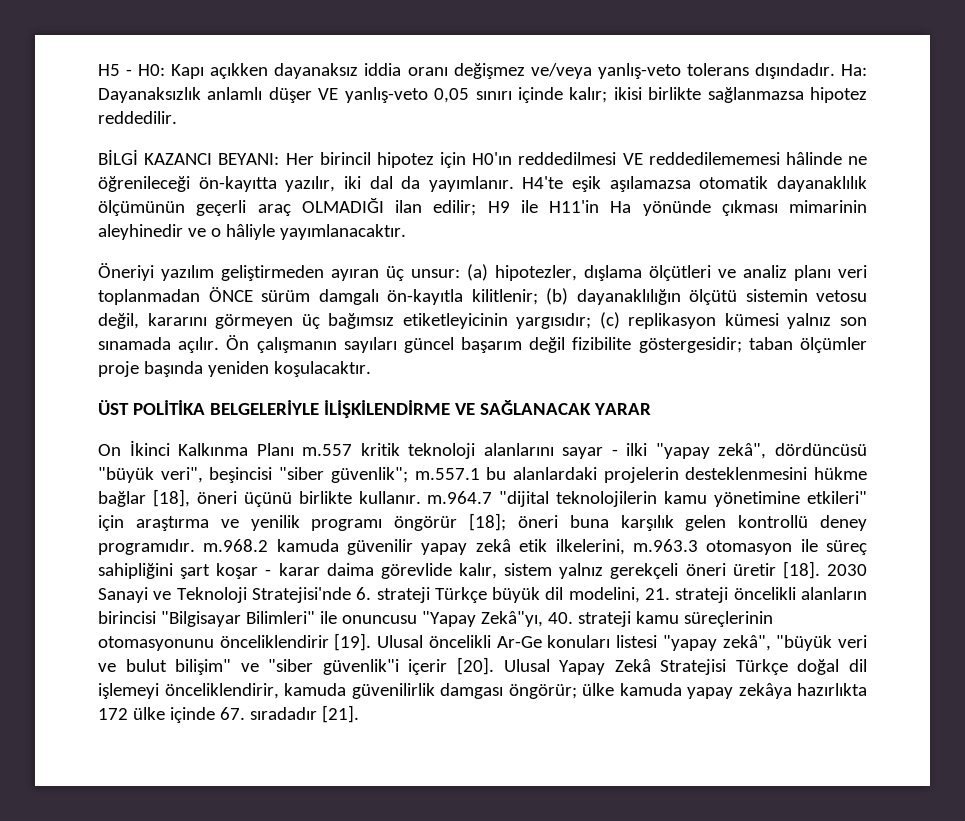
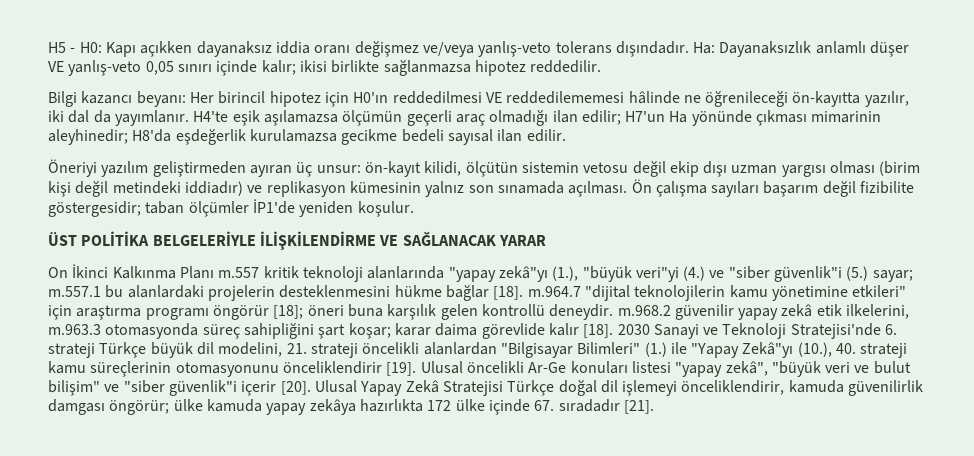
- BİLGİ KAZANCI BEYANI: Her birincil hipotez için H0'ın reddedilmesi VE reddedilememesi hâlinde ne öğrenileceği ön-kayıtta yazılır, iki dal da yayımlanır.
+ Bilgi kazancı beyanı: Her birincil hipotez için H0'ın reddedilmesi VE reddedilememesi hâlinde ne öğrenileceği ön-kayıtta yazılır, iki dal da yayımlanır.
- H4'te eşik aşılamazsa otomatik dayanaklılık ölçümünün geçerli araç OLMADIĞI ilan edilir; H9 ile H11'in Ha yönünde çıkması mimarinin aleyhinedir ve o hâliyle yayımlanacaktır.
+ H4'te eşik aşılamazsa ölçümün geçerli araç olmadığı ilan edilir; H7'un Ha yönünde çıkması mimarinin aleyhinedir; H8'da eşdeğerlik kurulamazsa gecikme bedeli sayısal ilan edilir.
- Öneriyi yazılım geliştirmeden ayıran üç unsur: (a) hipotezler, dışlama ölçütleri ve analiz planı veri toplanmadan ÖNCE sürüm damgalı ön-kayıtla kilitlenir; (b) dayanaklılığın ölçütü sistemin vetosu değil, kararını görmeyen üç bağımsız etiketleyicinin yargısıdır; (c) replikasyon kümesi yalnız son sınamada açılır. Ön çalışmanın sayıları güncel başarım değil fizibilite göstergesidir; taban ölçümler proje başında yeniden koşulacaktır.
+ Öneriyi yazılım geliştirmeden ayıran üç unsur: ön-kayıt kilidi, ölçütün sistemin vetosu değil ekip dışı uzman yargısı olması (birim kişi değil metindeki iddiadır) ve replikasyon kümesinin yalnız son sınamada açılması. Ön çalışma sayıları başarım değil fizibilite göstergesidir; taban ölçümler İP1'de yeniden koşulur.
- On İkinci Kalkınma Planı m.557 kritik teknoloji alanlarını sayar - ilki "yapay zekâ", dördüncüsü "büyük veri", beşincisi "siber güvenlik"; m.557.1 bu alanlardaki projelerin desteklenmesini hükme bağlar [18], öneri üçünü birlikte kullanır. m.964.7 "dijital teknolojilerin kamu yönetimine etkileri" için araştırma ve yenilik programı öngörür [18]; öneri buna karşılık gelen kontrollü deney programıdır. m.968.2 kamuda güvenilir yapay zekâ etik ilkelerini, m.963.3 otomasyon ile süreç sahipliğini şart koşar - karar daima görevlide kalır, sistem yalnız gerekçeli öneri üretir [18].
+ On İkinci Kalkınma Planı m.557 kritik teknoloji alanlarında "yapay zekâ"yı (1.), "büyük veri"yi (4.) ve "siber güvenlik"i (5.) sayar; m.557.1 bu alanlardaki projelerin desteklenmesini hükme bağlar [18]. m.964.7 "dijital teknolojilerin kamu yönetimine etkileri" için araştırma programı öngörür [18]; öneri buna karşılık gelen kontrollü deneydir. m.968.2 güvenilir yapay zekâ etik ilkelerini, m.963.3 otomasyonda süreç sahipliğini şart koşar; karar daima görevlide kalır [18].
- 2030 Sanayi ve Teknoloji Stratejisi'nde 6. strateji Türkçe büyük dil modelini, 21. strateji öncelikli alanların birincisi "Bilgisayar Bilimleri" ile onuncusu "Yapay Zekâ"yı, 40. strateji kamu süreçlerinin otomasyonunu önceliklendirir [19].
+ 2030 Sanayi ve Teknoloji Stratejisi'nde 6. strateji Türkçe büyük dil modelini, 21. strateji öncelikli alanlardan "Bilgisayar Bilimleri" (1.) ile "Yapay Zekâ"yı (10.), 40. strateji kamu süreçlerinin otomasyonunu önceliklendirir [19].

